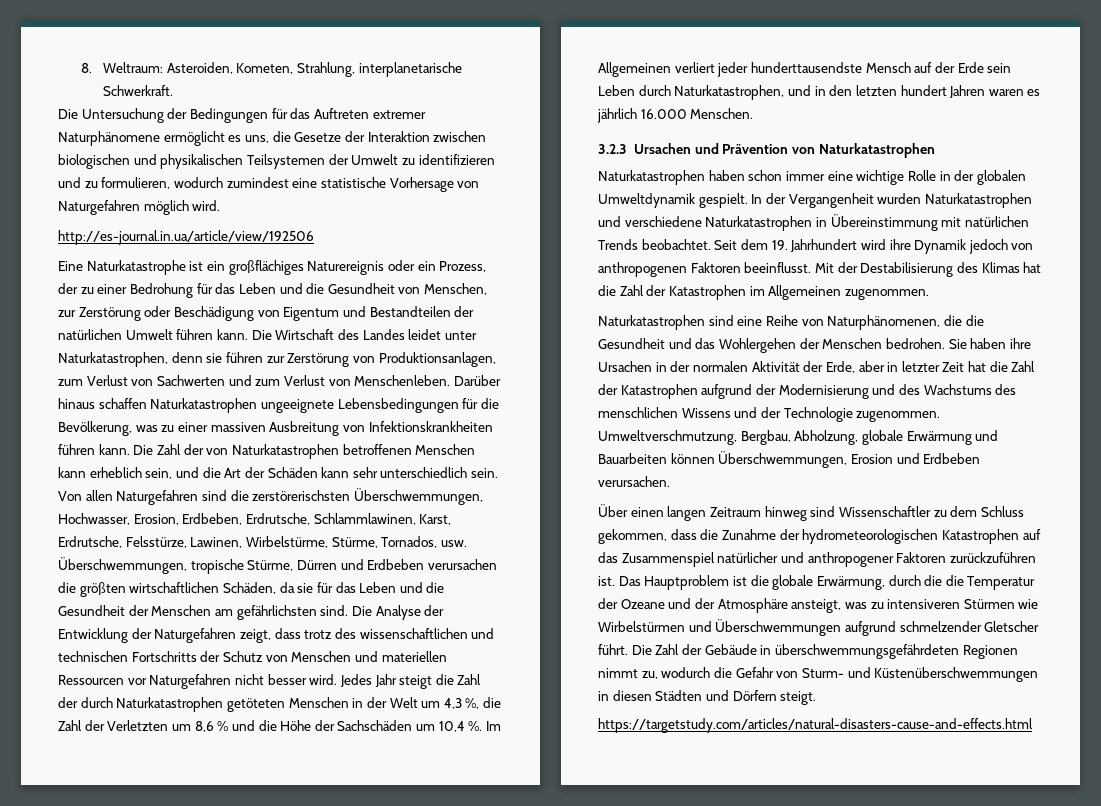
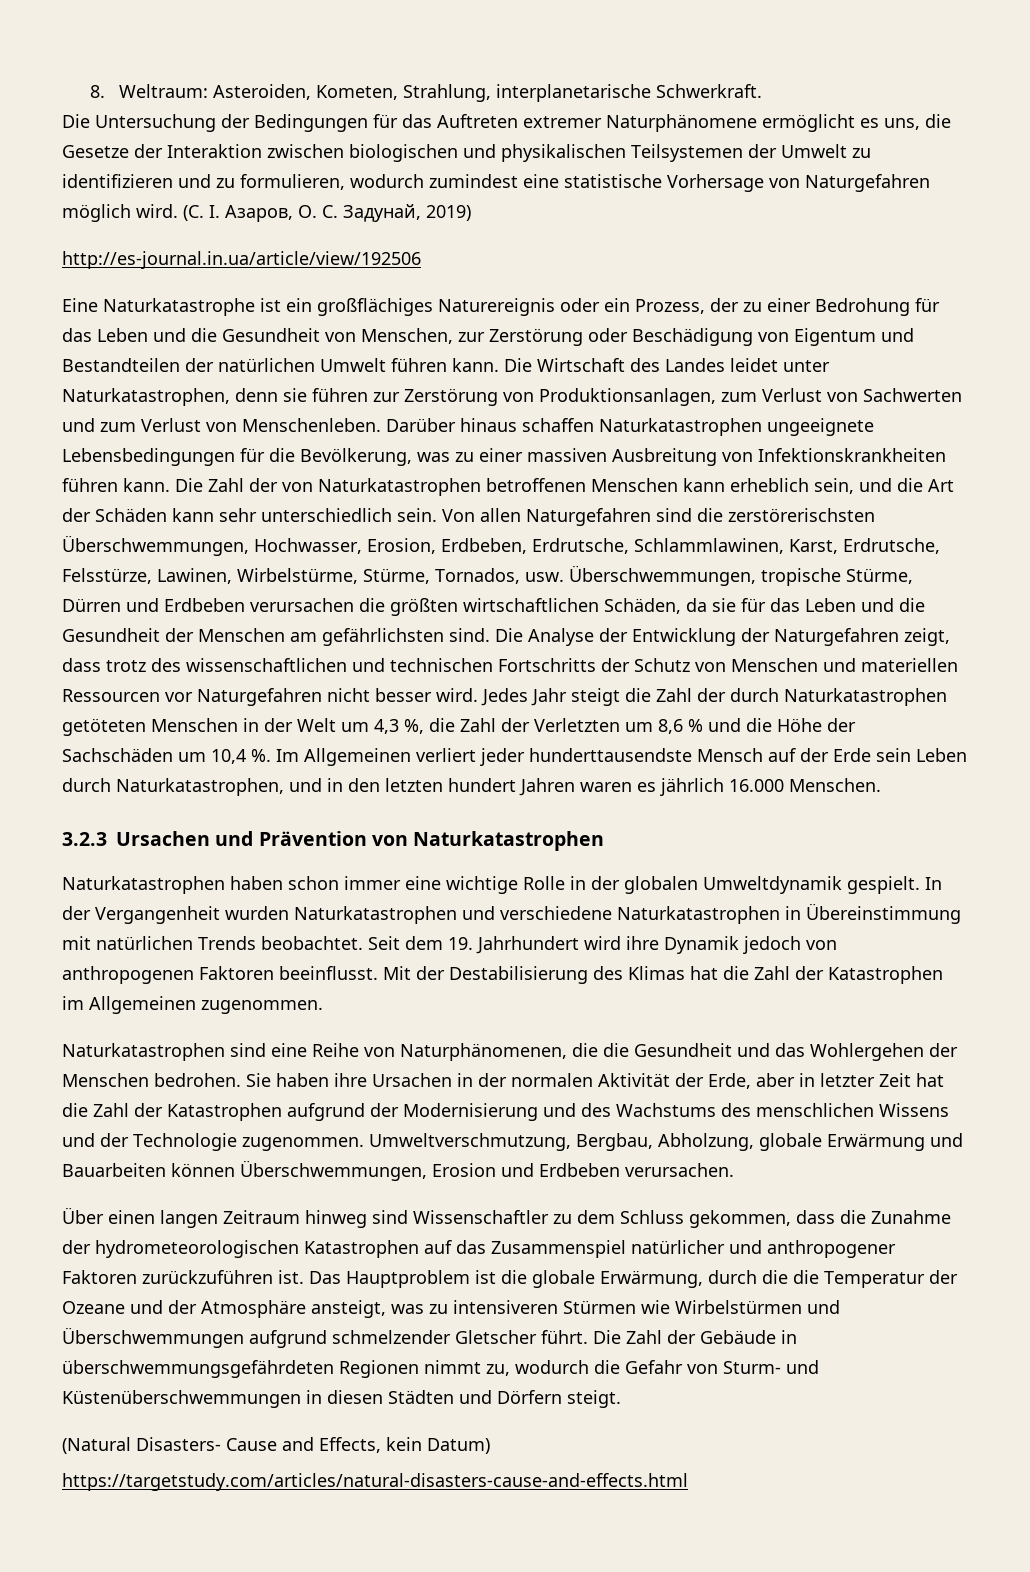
+ (С. І. Азаров, О. С. Задунай, 2019)
+ (Natural Disasters- Cause and Effects, kein Datum)

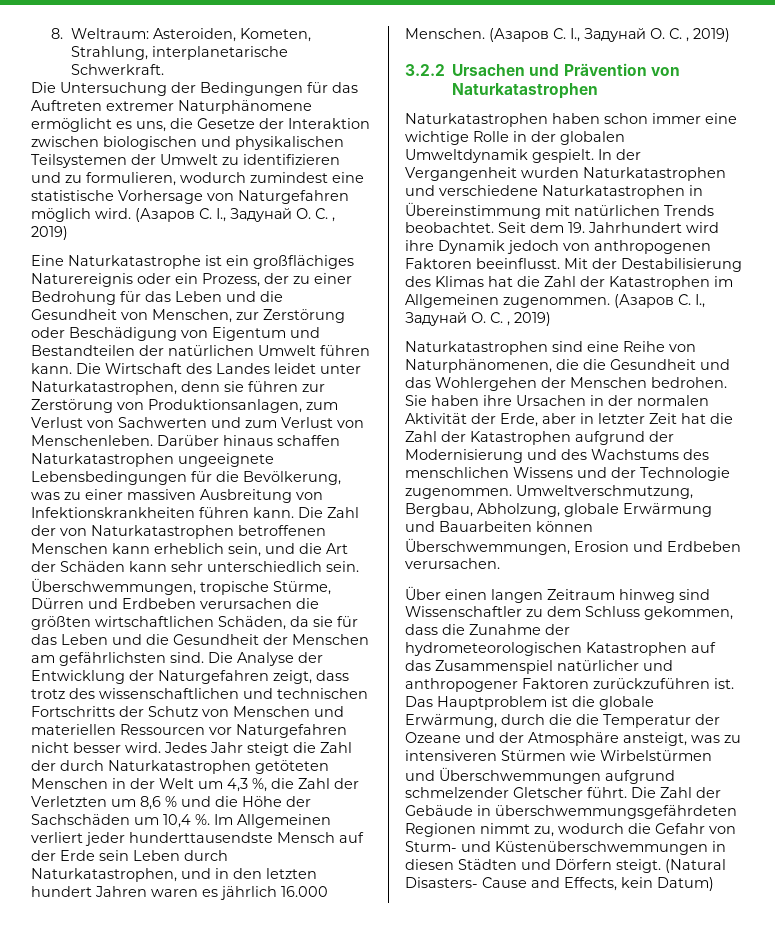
- Die Untersuchung der Bedingungen für das Auftreten extremer Naturphänomene ermöglicht es uns, die Gesetze der Interaktion zwischen biologischen und physikalischen Teilsystemen der Umwelt zu identifizieren und zu formulieren, wodurch zumindest eine statistische Vorhersage von Naturgefahren möglich wird. (С. І. Азаров, О. С. Задунай, 2019)
- http://es-journal.in.ua/article/view/192506
+ Die Untersuchung der Bedingungen für das Auftreten extremer Naturphänomene ermöglicht es uns, die Gesetze der Interaktion zwischen biologischen und physikalischen Teilsystemen der Umwelt zu identifizieren und zu formulieren, wodurch zumindest eine statistische Vorhersage von Naturgefahren möglich wird. (Азаров С. І., Задунай О. С. , 2019)
- Von allen Naturgefahren sind die zerstörerischsten Überschwemmungen, Hochwasser, Erosion, Erdbeben, Erdrutsche, Schlammlawinen, Karst, Erdrutsche, Felsstürze, Lawinen, Wirbelstürme, Stürme, Tornados, usw. Überschwemmungen, tropische Stürme, Dürren und Erdbeben verursachen die größten wirtschaftlichen Schäden, da sie für das Leben und die Gesundheit der Menschen am gefährlichsten sind.
+ Überschwemmungen, tropische Stürme, Dürren und Erdbeben verursachen die größten wirtschaftlichen Schäden, da sie für das Leben und die Gesundheit der Menschen am gefährlichsten sind.
- Im Allgemeinen verliert jeder hunderttausendste Mensch auf der Erde sein Leben durch Naturkatastrophen, und in den letzten hundert Jahren waren es jährlich 16.000 Menschen.
- 3.2.3 Ursachen und Prävention von Naturkatastrophen
+ Im Allgemeinen verliert jeder hunderttausendste Mensch auf der Erde sein Leben durch Naturkatastrophen, und in den letzten hundert Jahren waren es jährlich 16.000 Menschen. (Азаров С. І., Задунай О. С. , 2019)
+ 3.2.2 Ursachen und Prävention von Naturkatastrophen
- Mit der Destabilisierung des Klimas hat die Zahl der Katastrophen im Allgemeinen zugenommen.
+ Mit der Destabilisierung des Klimas hat die Zahl der Katastrophen im Allgemeinen zugenommen. (Азаров С. І., Задунай О. С. , 2019)
- Die Zahl der Gebäude in überschwemmungsgefährdeten Regionen nimmt zu, wodurch die Gefahr von Sturm- und Küstenüberschwemmungen in diesen Städten und Dörfern steigt.
- (Natural Disasters- Cause and Effects, kein Datum)
+ Die Zahl der Gebäude in überschwemmungsgefährdeten Regionen nimmt zu, wodurch die Gefahr von Sturm- und Küstenüberschwemmungen in diesen Städten und Dörfern steigt. (Natural Disasters- Cause and Effects, kein Datum)
- https://targetstudy.com/articles/natural-disasters-cause-and-effects.html

